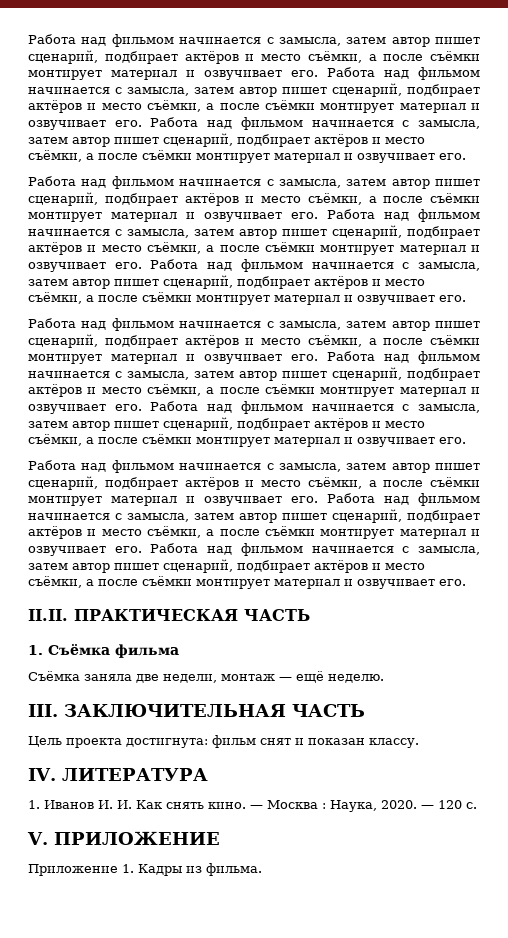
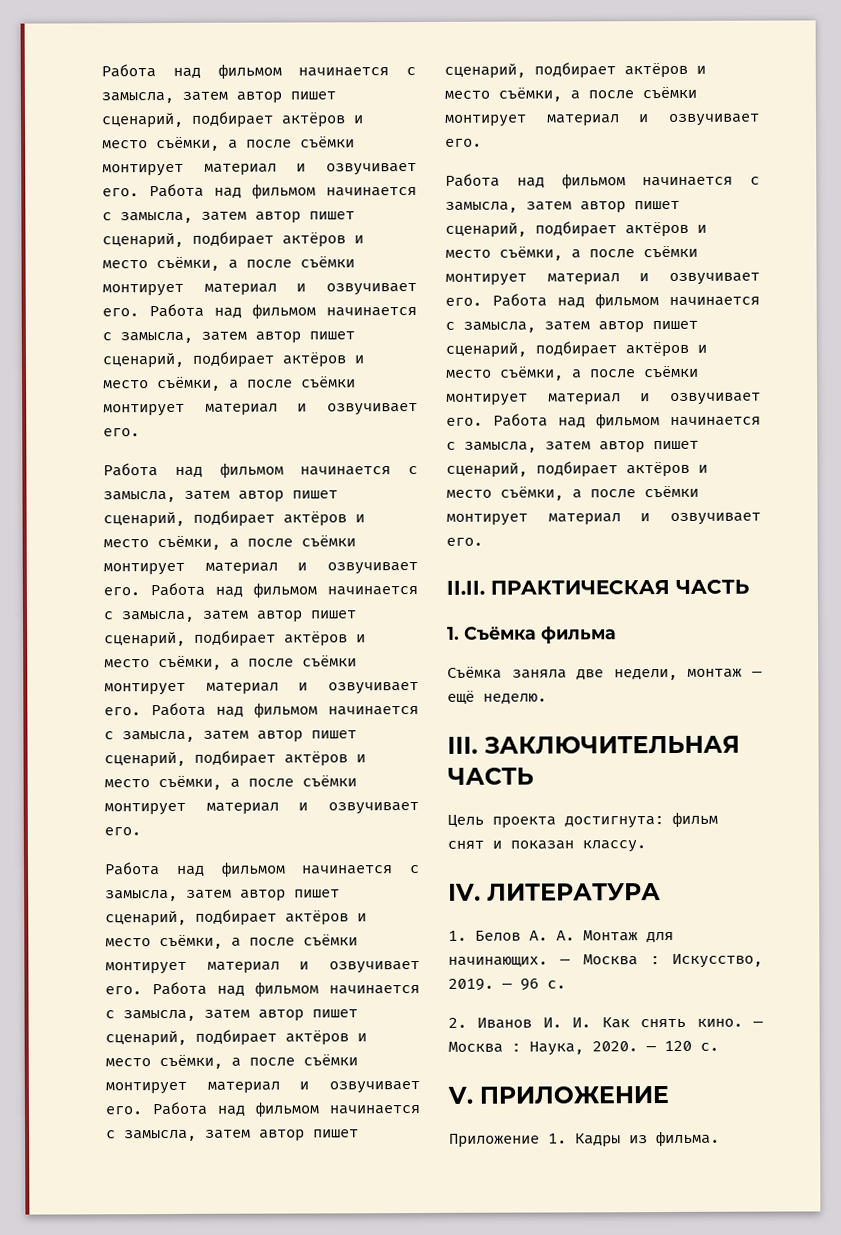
- 1. Иванов И. И. Как снять кино.
+ 1. Белов А. А. Монтаж для начинающих. — Москва : Искусство, 2019. — 96 с.
+ 2. Иванов И. И. Как снять кино.

